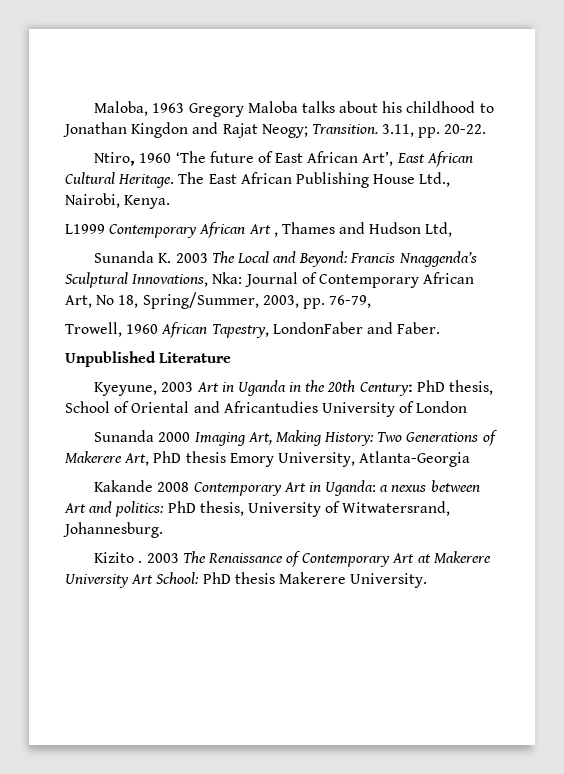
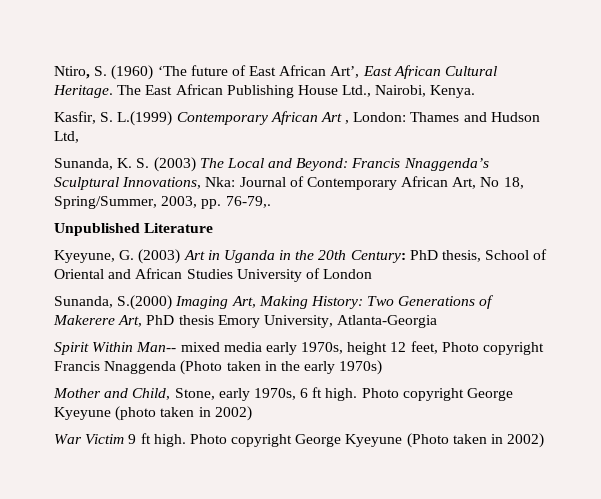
- Maloba, 1963 Gregory Maloba talks about his childhood to Jonathan Kingdon and Rajat Neogy; Transition. 3.11, pp. 20-22.
- Ntiro, 1960 ‘The future of East African Art’, East African Cultural Heritage.
+ Ntiro, S. (1960) ‘The future of East African Art’, East African Cultural Heritage.
- L1999 Contemporary African Art , Thames and Hudson Ltd,
+ Kasfir, S. L.(1999) Contemporary African Art , London: Thames and Hudson Ltd,
- Sunanda K. 2003 The Local and Beyond: Francis Nnaggenda’s Sculptural Innovations, Nka: Journal of Contemporary African Art, No 18, Spring/Summer, 2003, pp. 76-79,
- Trowell, 1960 African Tapestry, LondonFaber and Faber.
+ Sunanda, K. S. (2003) The Local and Beyond: Francis Nnaggenda’s Sculptural Innovations, Nka: Journal of Contemporary African Art, No 18, Spring/Summer, 2003, pp. 76-79,.
- Kyeyune, 2003 Art in Uganda in the 20th Century: PhD thesis, School of Oriental and Africantudies University of London
+ Kyeyune, G. (2003) Art in Uganda in the 20th Century: PhD thesis, School of Oriental and African Studies University of London
- Sunanda 2000 Imaging Art, Making History: Two Generations of Makerere Art, PhD thesis Emory University, Atlanta-Georgia
+ Sunanda, S.(2000) Imaging Art, Making History: Two Generations of Makerere Art, PhD thesis Emory University, Atlanta-Georgia
- Kakande 2008 Contemporary Art in Uganda: a nexus between Art and politics: PhD thesis, University of Witwatersrand, Johannesburg.
- Kizito . 2003 The Renaissance of Contemporary Art at Makerere University Art School: PhD thesis Makerere University.
+ Spirit Within Man-- mixed media early 1970s, height 12 feet, Photo copyright Francis Nnaggenda (Photo taken in the early 1970s)
+ Mother and Child, Stone, early 1970s, 6 ft high. Photo copyright George Kyeyune (photo taken in 2002)
+ War Victim 9 ft high. Photo copyright George Kyeyune (Photo taken in 2002)

